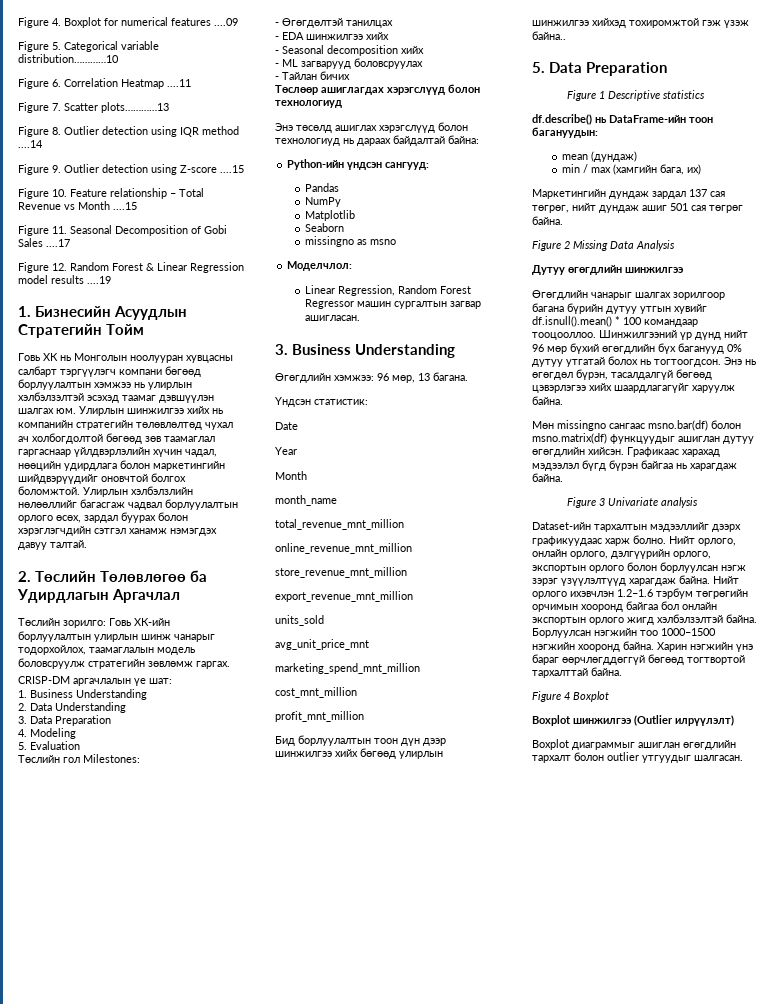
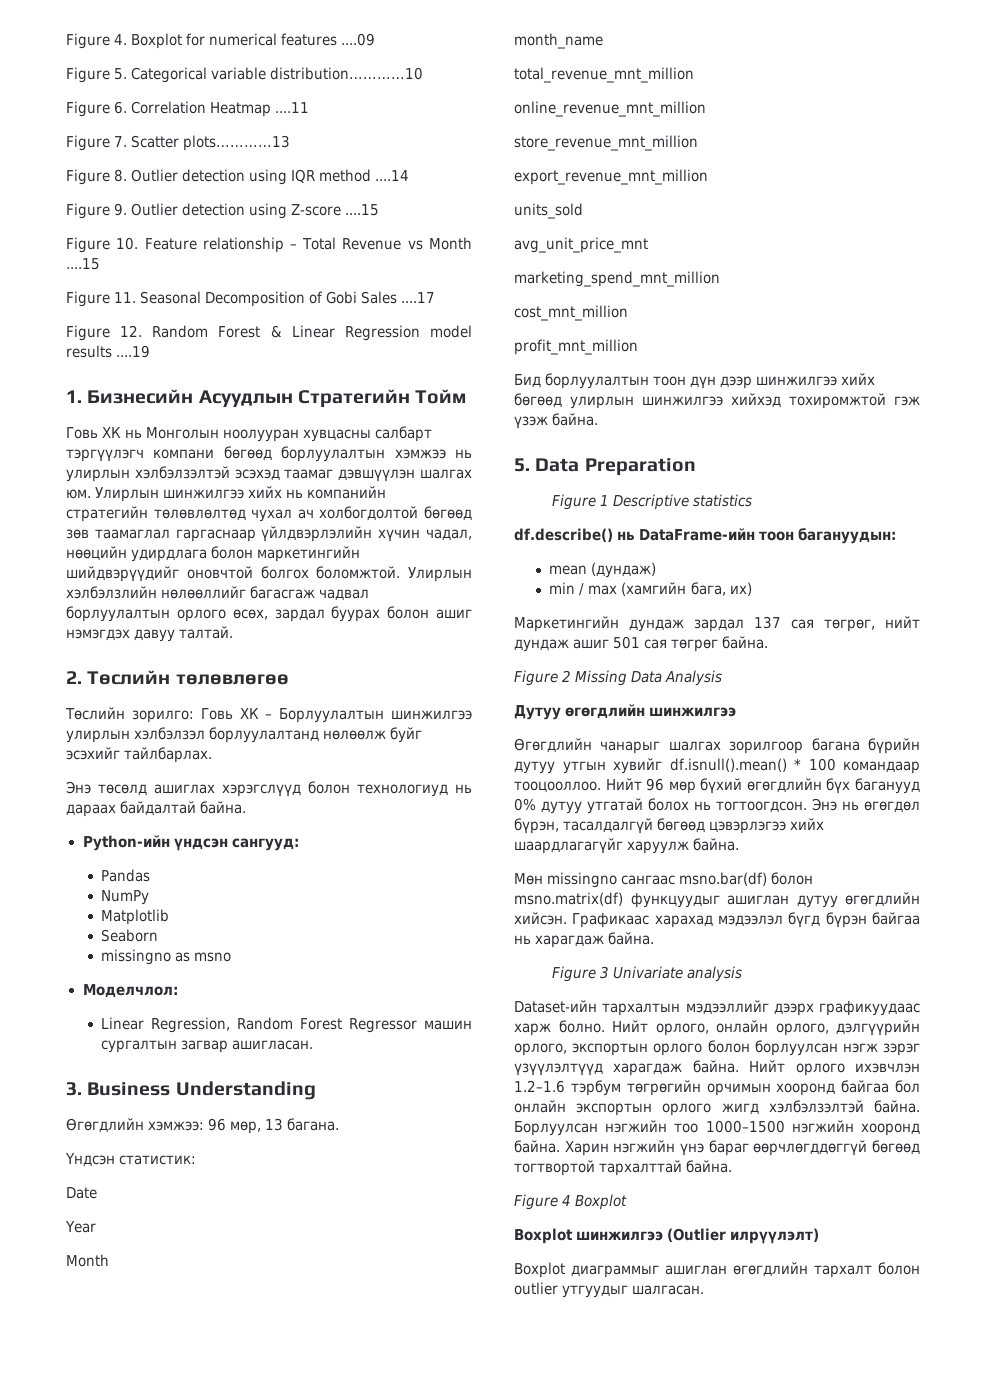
- Улирлын хэлбэлзлийн нөлөөллийг багасгаж чадвал борлуулалтын орлого өсөх, зардал буурах болон хэрэглэгчдийн сэтгэл ханамж нэмэгдэх давуу талтай.
+ Улирлын хэлбэлзлийн нөлөөллийг багасгаж чадвал борлуулалтын орлого өсөх, зардал буурах болон ашиг нэмэгдэх давуу талтай.
- 2. Төслийн Төлөвлөгөө ба Удирдлагын Аргачлал
+ 2. Төслийн төлөвлөгөө
- Төслийн зорилго: Говь ХК-ийн борлуулалтын улирлын шинж чанарыг тодорхойлох, таамаглалын модель боловсруулж стратегийн зөвлөмж гаргах.
- CRISP-DM аргачлалын үе шат:
- 1. Business Understanding
- 2. Data Understanding
- 3. Data Preparation
- 4. Modeling
- 5. Evaluation
- Төслийн гол Milestones:
- - Өгөгдөлтэй танилцах
- - EDA шинжилгээ хийх
- - Seasonal decomposition хийх
- - ML загварууд боловсруулах
- - Тайлан бичих
- Төслөөр ашиглагдах хэрэгслүүд болон технологиуд
+ Төслийн зорилго: Говь ХК – Борлуулалтын шинжилгээ улирлын хэлбэлзэл борлуулалтанд нөлөөлж буйг эсэхийг тайлбарлах.
- Энэ төсөлд ашиглах хэрэгслүүд болон технологиуд нь дараах байдалтай байна:
+ Энэ төсөлд ашиглах хэрэгслүүд болон технологиуд нь дараах байдалтай байна.
- Бид борлуулалтын тоон дүн дээр шинжилгээ хийх бөгөөд улирлын шинжилгээ хийхэд тохиромжтой гэж үзэж байна..
+ Бид борлуулалтын тоон дүн дээр шинжилгээ хийх бөгөөд улирлын шинжилгээ хийхэд тохиромжтой гэж үзэж байна.
- Шинжилгээний үр дүнд нийт 96 мөр бүхий өгөгдлийн бүх баганууд 0% дутуу утгатай болох нь тогтоогдсон.
+ Нийт 96 мөр бүхий өгөгдлийн бүх баганууд 0% дутуу утгатай болох нь тогтоогдсон.

